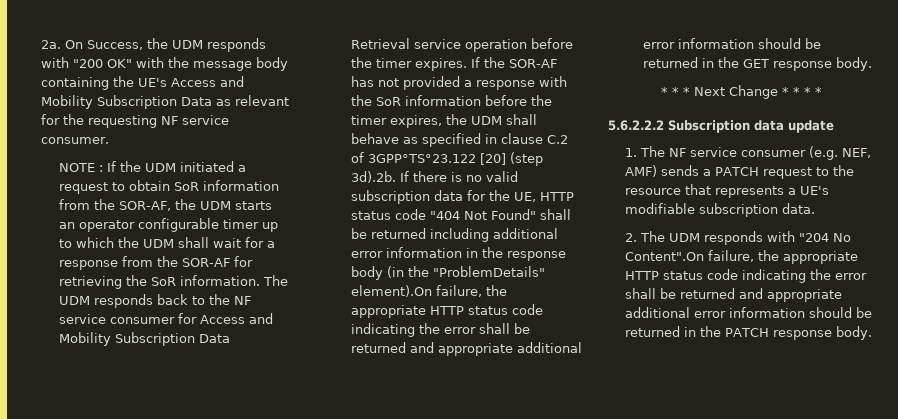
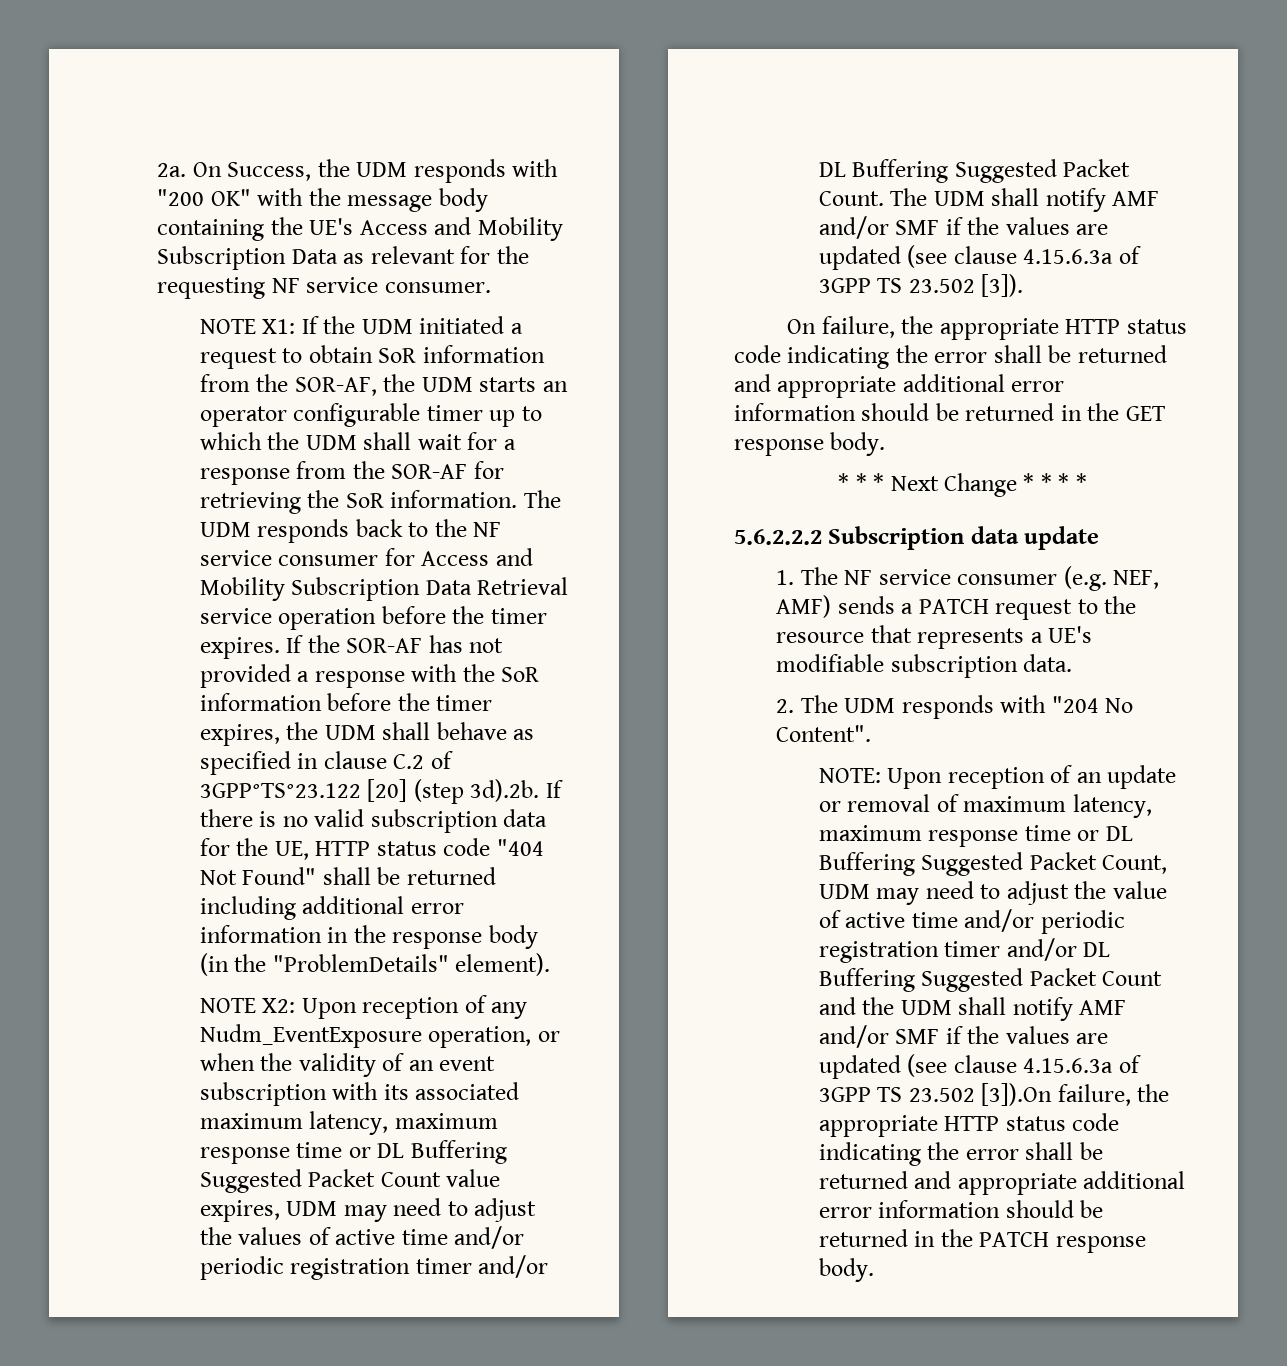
- NOTE : If the UDM initiated a request to obtain SoR information from the SOR-AF, the UDM starts an operator configurable timer up to which the UDM shall wait for a response from the SOR-AF for retrieving the SoR information.
+ NOTE X1: If the UDM initiated a request to obtain SoR information from the SOR-AF, the UDM starts an operator configurable timer up to which the UDM shall wait for a response from the SOR-AF for retrieving the SoR information.
- If the SOR-AF has not provided a response with the SoR information before the timer expires, the UDM shall behave as specified in clause C.2 of 3GPP°TS°23.122 [20] (step 3d).2b. If there is no valid subscription data for the UE, HTTP status code "404 Not Found" shall be returned including additional error information in the response body (in the "ProblemDetails" element).On failure, the appropriate HTTP status code indicating the error shall be returned and appropriate additional error information should be returned in the GET response body.
+ If the SOR-AF has not provided a response with the SoR information before the timer expires, the UDM shall behave as specified in clause C.2 of 3GPP°TS°23.122 [20] (step 3d).2b. If there is no valid subscription data for the UE, HTTP status code "404 Not Found" shall be returned including additional error information in the response body (in the "ProblemDetails" element).
+ NOTE X2: Upon reception of any Nudm_EventExposure operation, or when the validity of an event subscription with its associated maximum latency, maximum response time or DL Buffering Suggested Packet Count value expires, UDM may need to adjust the values of active time and/or periodic registration timer and/or DL Buffering Suggested Packet Count. The UDM shall notify AMF and/or SMF if the values are updated (see clause 4.15.6.3a of 3GPP TS 23.502 [3]).
+ On failure, the appropriate HTTP status code indicating the error shall be returned and appropriate additional error information should be returned in the GET response body.
- 2. The UDM responds with "204 No Content".On failure, the appropriate HTTP status code indicating the error shall be returned and appropriate additional error information should be returned in the PATCH response body.
+ 2. The UDM responds with "204 No Content".
+ NOTE: Upon reception of an update or removal of maximum latency, maximum response time or DL Buffering Suggested Packet Count, UDM may need to adjust the value of active time and/or periodic registration timer and/or DL Buffering Suggested Packet Count and the UDM shall notify AMF and/or SMF if the values are updated (see clause 4.15.6.3a of 3GPP TS 23.502 [3]).On failure, the appropriate HTTP status code indicating the error shall be returned and appropriate additional error information should be returned in the PATCH response body.

